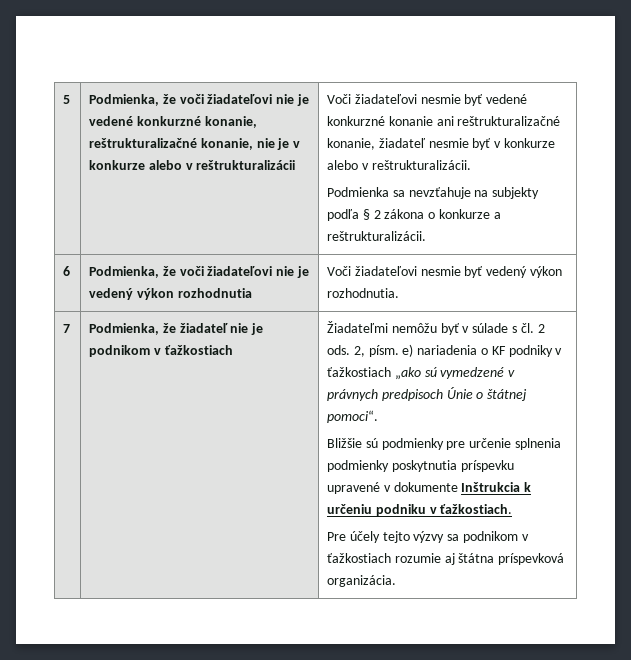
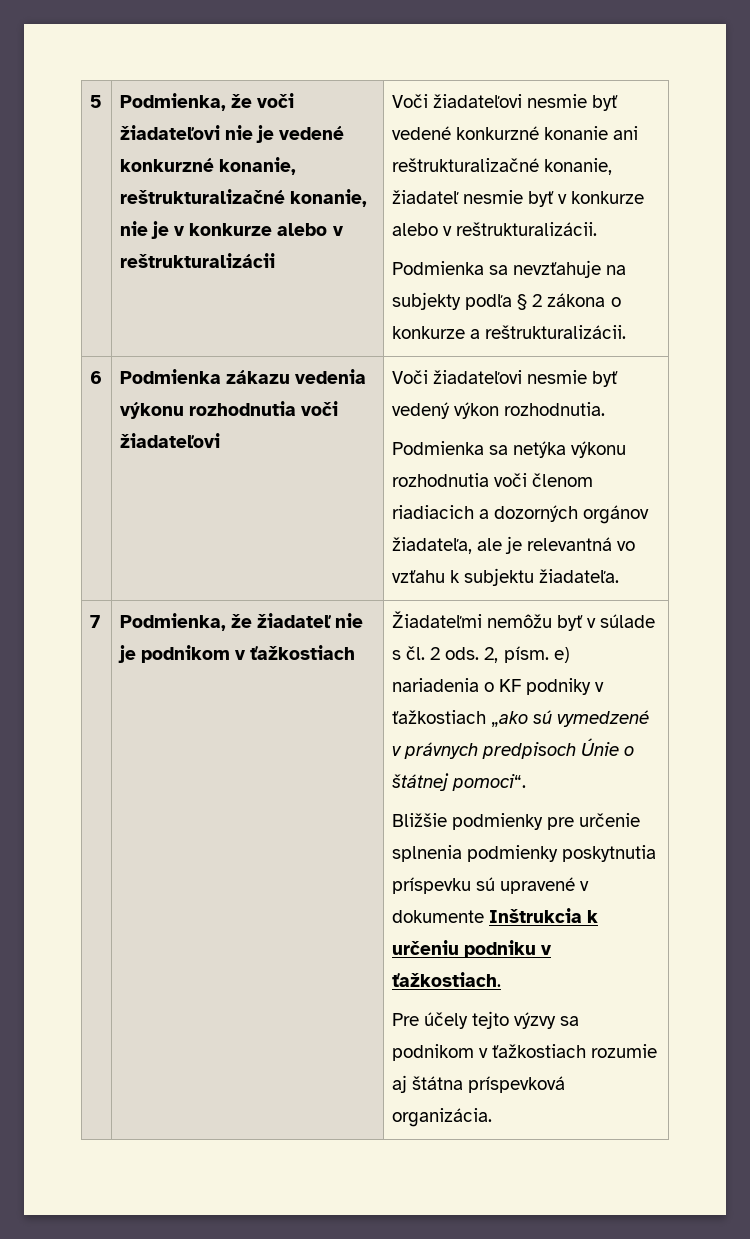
- 6 | Podmienka, že voči žiadateľovi nie je vedený výkon rozhodnutia | Voči žiadateľovi nesmie byť vedený výkon rozhodnutia.
+ 6 | Podmienka zákazu vedenia výkonu rozhodnutia voči žiadateľovi | Voči žiadateľovi nesmie byť vedený výkon rozhodnutia.
+ Podmienka sa netýka výkonu rozhodnutia voči členom riadiacich a dozorných orgánov žiadateľa, ale je relevantná vo vzťahu k subjektu žiadateľa.
- Bližšie sú podmienky pre určenie splnenia podmienky poskytnutia príspevku upravené v dokumente Inštrukcia k určeniu podniku v ťažkostiach.
+ Bližšie podmienky pre určenie splnenia podmienky poskytnutia príspevku sú upravené v dokumente Inštrukcia k určeniu podniku v ťažkostiach.

